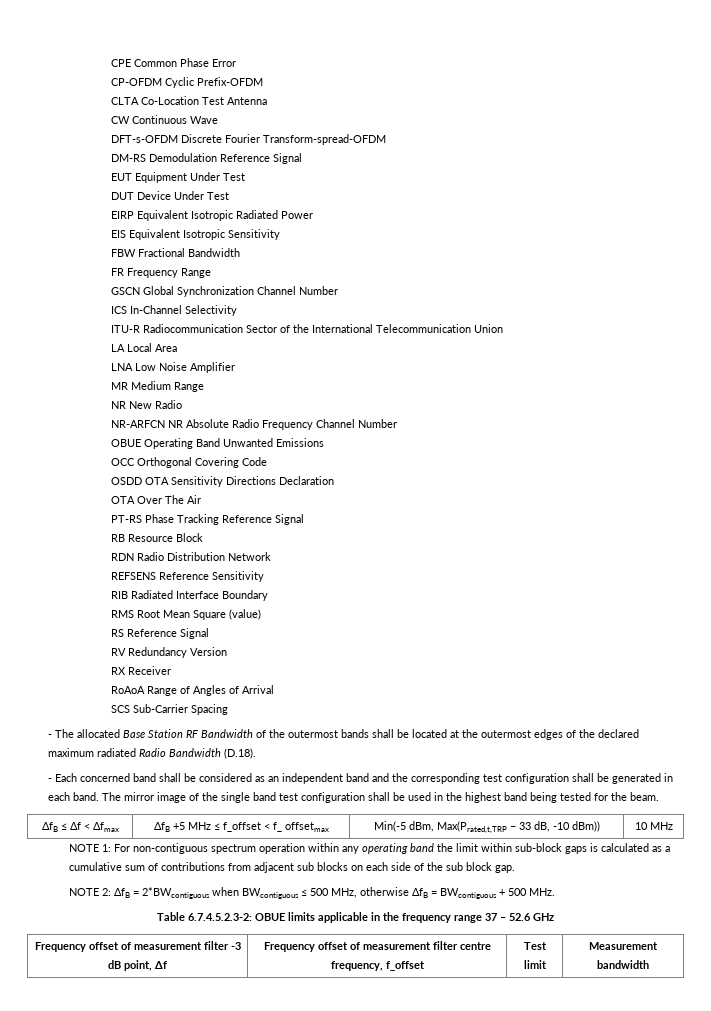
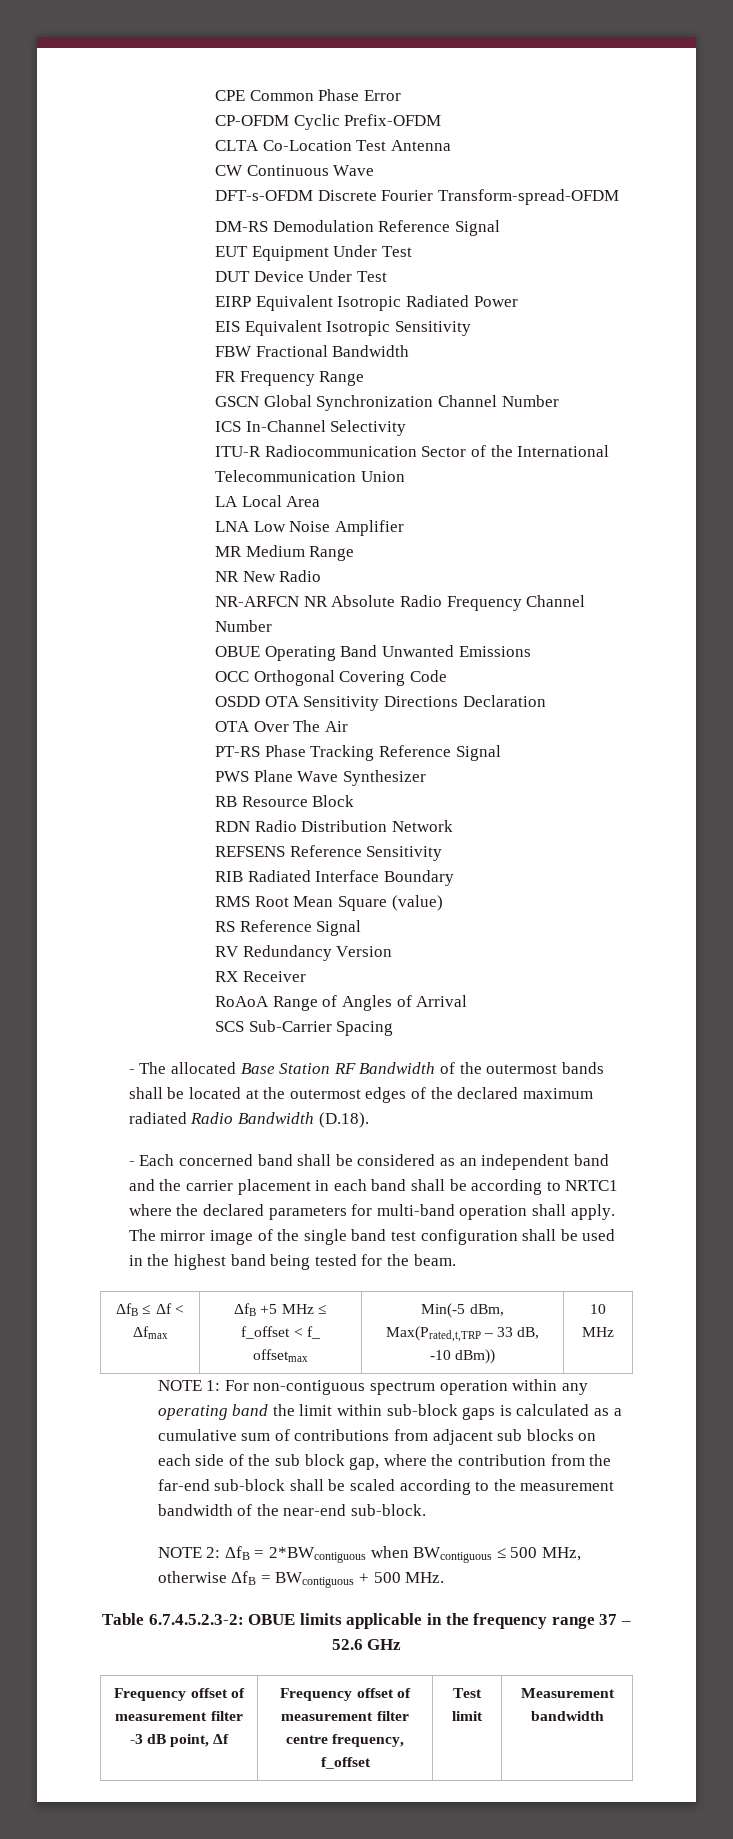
+ PWS Plane Wave Synthesizer
- - Each concerned band shall be considered as an independent band and the corresponding test configuration shall be generated in each band.
+ - Each concerned band shall be considered as an independent band and the carrier placement in each band shall be according to NRTC1 where the declared parameters for multi-band operation shall apply.
- NOTE 1: For non-contiguous spectrum operation within any operating band the limit within sub-block gaps is calculated as a cumulative sum of contributions from adjacent sub blocks on each side of the sub block gap.
+ NOTE 1: For non-contiguous spectrum operation within any operating band the limit within sub-block gaps is calculated as a cumulative sum of contributions from adjacent sub blocks on each side of the sub block gap, where the contribution from the far-end sub-block shall be scaled according to the measurement bandwidth of the near-end sub-block.

